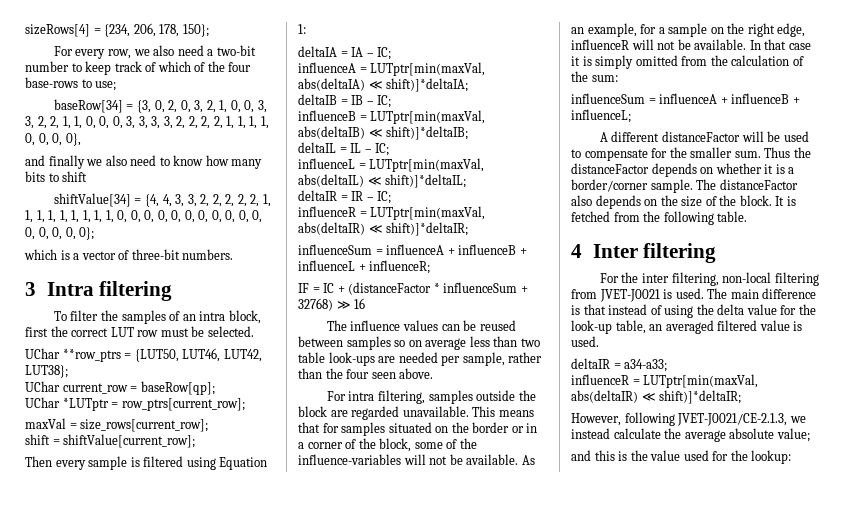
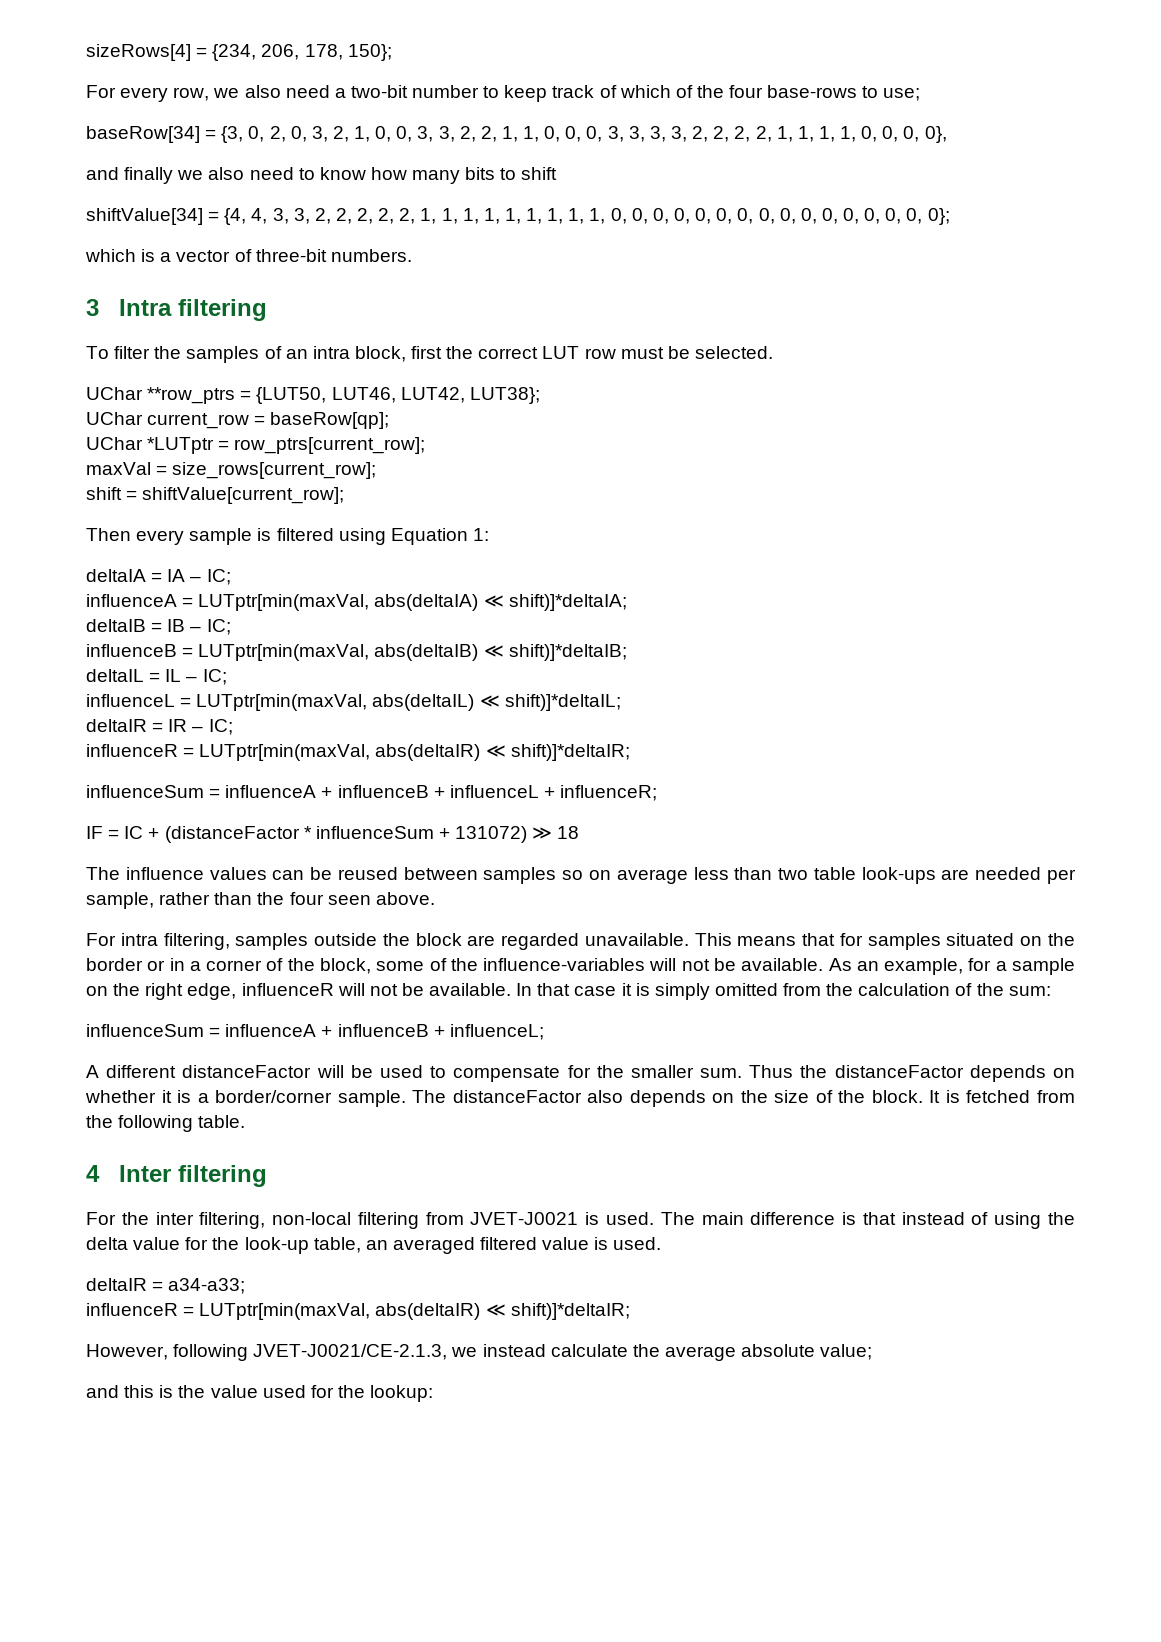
- IF = IC + (distanceFactor * influenceSum + 32768) ≫ 16
+ IF = IC + (distanceFactor * influenceSum + 131072) ≫ 18

